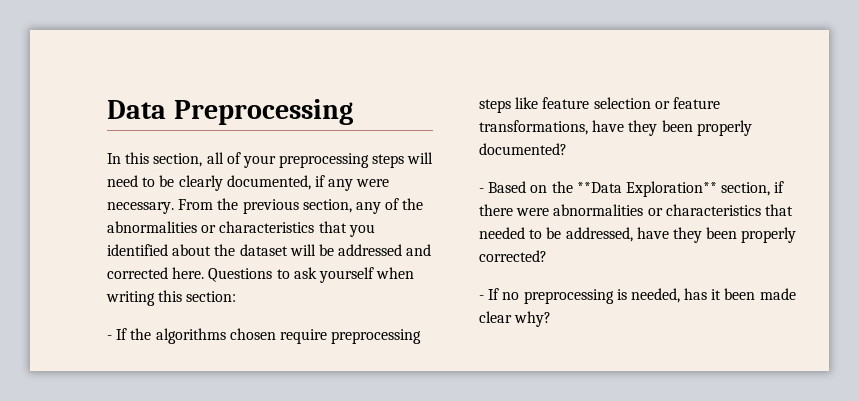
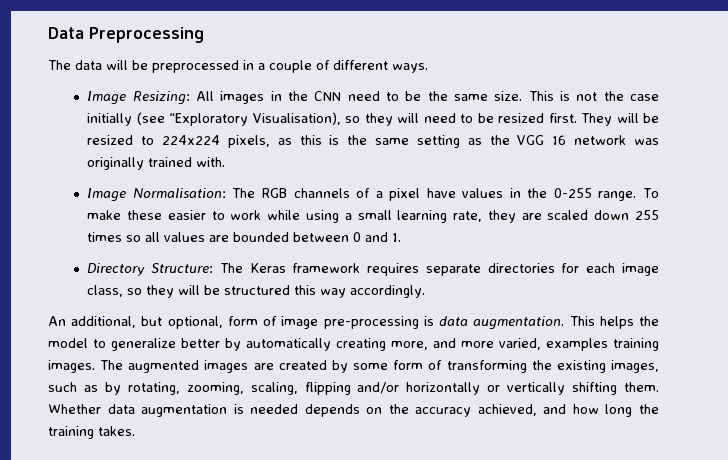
- In this section, all of your preprocessing steps will need to be clearly documented, if any were necessary. From the previous section, any of the abnormalities or characteristics that you identified about the dataset will be addressed and corrected here. Questions to ask yourself when writing this section:
- - If the algorithms chosen require preprocessing steps like feature selection or feature transformations, have they been properly documented?
- - Based on the **Data Exploration** section, if there were abnormalities or characteristics that needed to be addressed, have they been properly corrected?
- - If no preprocessing is needed, has it been made clear why?
+ The data will be preprocessed in a couple of different ways.
+ Image Resizing: All images in the CNN need to be the same size. This is not the case initially (see “Exploratory Visualisation), so they will need to be resized first. They will be resized to 224x224 pixels, as this is the same setting as the VGG 16 network was originally trained with.
+ Image Normalisation: The RGB channels of a pixel have values in the 0-255 range. To make these easier to work while using a small learning rate, they are scaled down 255 times so all values are bounded between 0 and 1.
+ Directory Structure: The Keras framework requires separate directories for each image class, so they will be structured this way accordingly.
+ An additional, but optional, form of image pre-processing is data augmentation. This helps the model to generalize better by automatically creating more, and more varied, examples training images. The augmented images are created by some form of transforming the existing images, such as by rotating, zooming, scaling, flipping and/or horizontally or vertically shifting them. Whether data augmentation is needed depends on the accuracy achieved, and how long the training takes.

